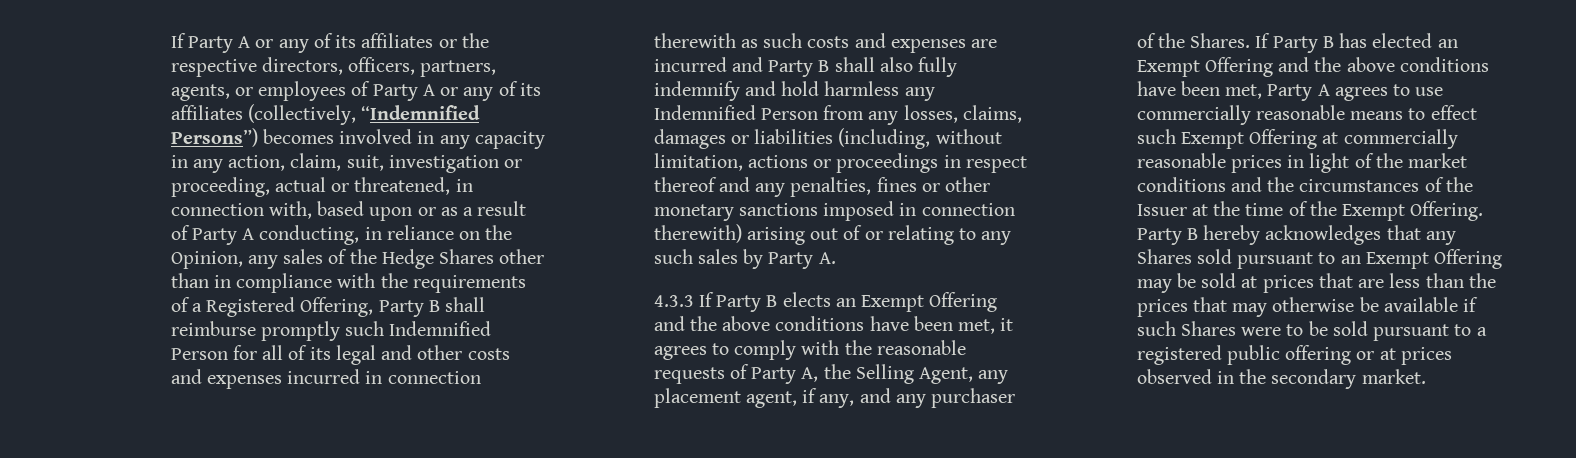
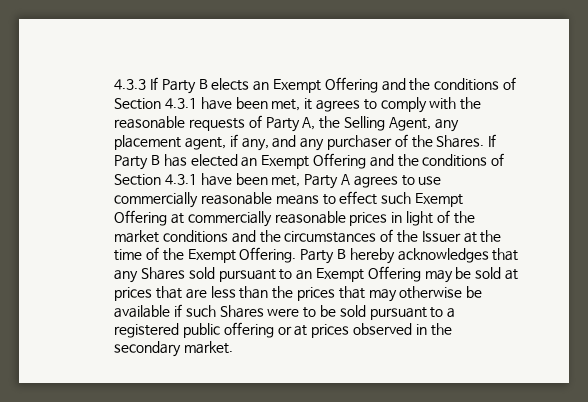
- If Party A or any of its affiliates or the respective directors, officers, partners, agents, or employees of Party A or any of its affiliates (collectively, “Indemnified Persons”) becomes involved in any capacity in any action, claim, suit, investigation or proceeding, actual or threatened, in connection with, based upon or as a result of Party A conducting, in reliance on the Opinion, any sales of the Hedge Shares other than in compliance with the requirements of a Registered Offering, Party B shall reimburse promptly such Indemnified Person for all of its legal and other costs and expenses incurred in connection therewith as such costs and expenses are incurred and Party B shall also fully indemnify and hold harmless any Indemnified Person from any losses, claims, damages or liabilities (including, without limitation, actions or proceedings in respect thereof and any penalties, fines or other monetary sanctions imposed in connection therewith) arising out of or relating to any such sales by Party A.
- 4.3.3 If Party B elects an Exempt Offering and the above conditions have been met, it agrees to comply with the reasonable requests of Party A, the Selling Agent, any placement agent, if any, and any purchaser of the Shares.
+ 4.3.3 If Party B elects an Exempt Offering and the conditions of Section 4.3.1 have been met, it agrees to comply with the reasonable requests of Party A, the Selling Agent, any placement agent, if any, and any purchaser of the Shares.
- If Party B has elected an Exempt Offering and the above conditions have been met, Party A agrees to use commercially reasonable means to effect such Exempt Offering at commercially reasonable prices in light of the market conditions and the circumstances of the Issuer at the time of the Exempt Offering.
+ If Party B has elected an Exempt Offering and the conditions of Section 4.3.1 have been met, Party A agrees to use commercially reasonable means to effect such Exempt Offering at commercially reasonable prices in light of the market conditions and the circumstances of the Issuer at the time of the Exempt Offering.

